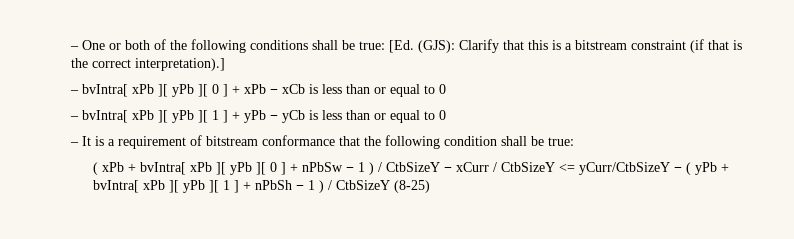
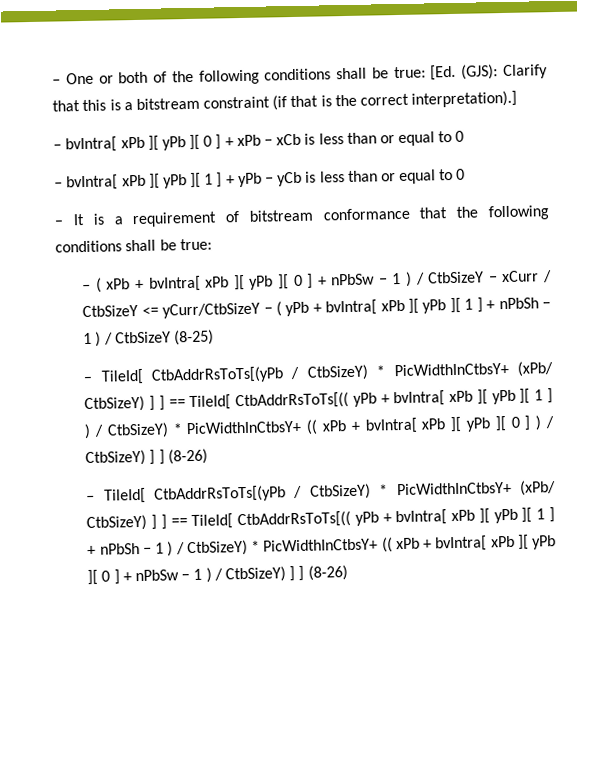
- – It is a requirement of bitstream conformance that the following condition shall be true:
+ – It is a requirement of bitstream conformance that the following conditions shall be true:
- ( xPb + bvIntra[ xPb ][ yPb ][ 0 ] + nPbSw − 1 ) / CtbSizeY − xCurr / CtbSizeY <= yCurr/CtbSizeY − ( yPb + bvIntra[ xPb ][ yPb ][ 1 ] + nPbSh − 1 ) / CtbSizeY (8-25)
+ – ( xPb + bvIntra[ xPb ][ yPb ][ 0 ] + nPbSw − 1 ) / CtbSizeY − xCurr / CtbSizeY <= yCurr/CtbSizeY − ( yPb + bvIntra[ xPb ][ yPb ][ 1 ] + nPbSh − 1 ) / CtbSizeY (8-25)
+ – TileId[ CtbAddrRsToTs[(yPb / CtbSizeY) * PicWidthInCtbsY+ (xPb/ CtbSizeY) ] ] == TileId[ CtbAddrRsToTs[(( yPb + bvIntra[ xPb ][ yPb ][ 1 ] ) / CtbSizeY) * PicWidthInCtbsY+ (( xPb + bvIntra[ xPb ][ yPb ][ 0 ] ) / CtbSizeY) ] ] (8-26)
+ – TileId[ CtbAddrRsToTs[(yPb / CtbSizeY) * PicWidthInCtbsY+ (xPb/ CtbSizeY) ] ] == TileId[ CtbAddrRsToTs[(( yPb + bvIntra[ xPb ][ yPb ][ 1 ] + nPbSh − 1 ) / CtbSizeY) * PicWidthInCtbsY+ (( xPb + bvIntra[ xPb ][ yPb ][ 0 ] + nPbSw − 1 ) / CtbSizeY) ] ] (8-26)

